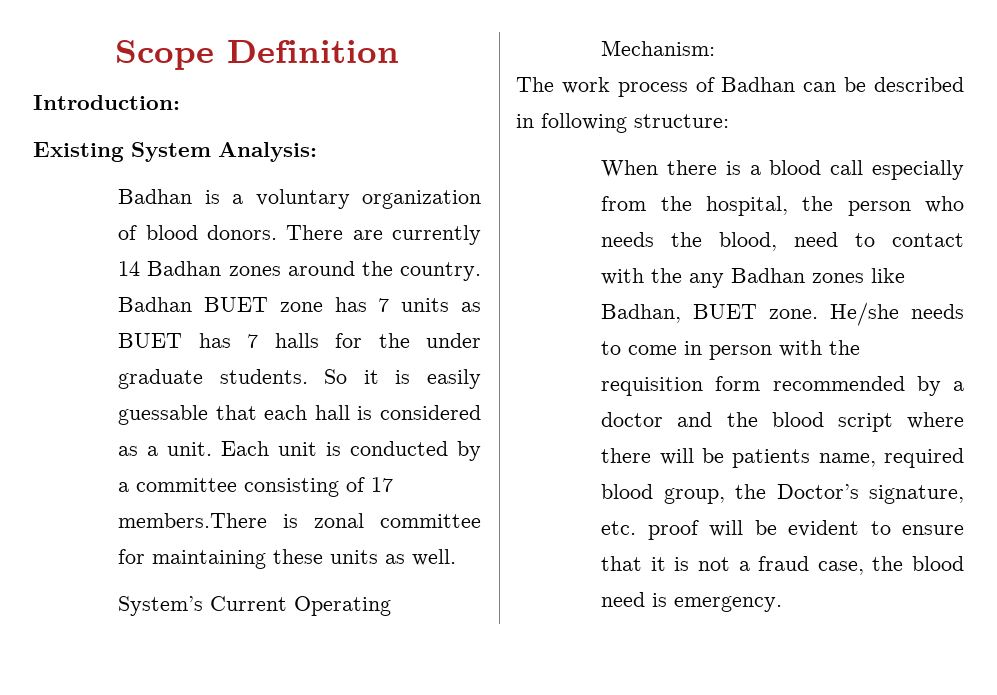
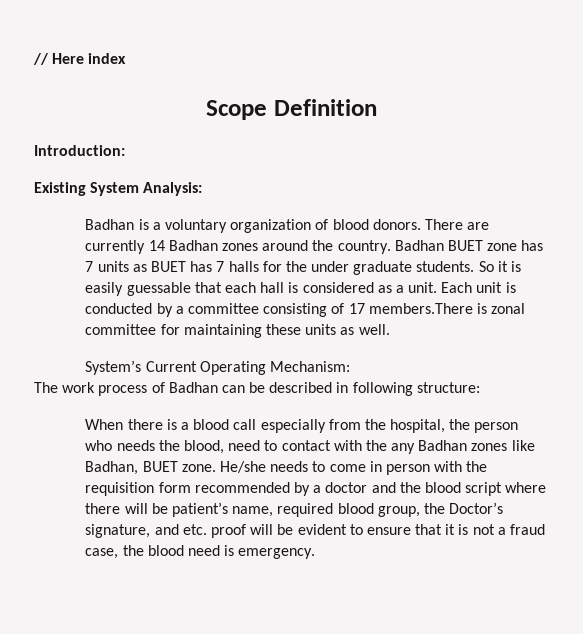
+ // Here index
- He/she needs to come in person with the requisition form recommended by a doctor and the blood script where there will be patients name, required blood group, the Doctor’s signature, etc. proof will be evident to ensure that it is not a fraud case, the blood need is emergency.
+ He/she needs to come in person with the requisition form recommended by a doctor and the blood script where there will be patient’s name, required blood group, the Doctor’s signature, and etc. proof will be evident to ensure that it is not a fraud case, the blood need is emergency.

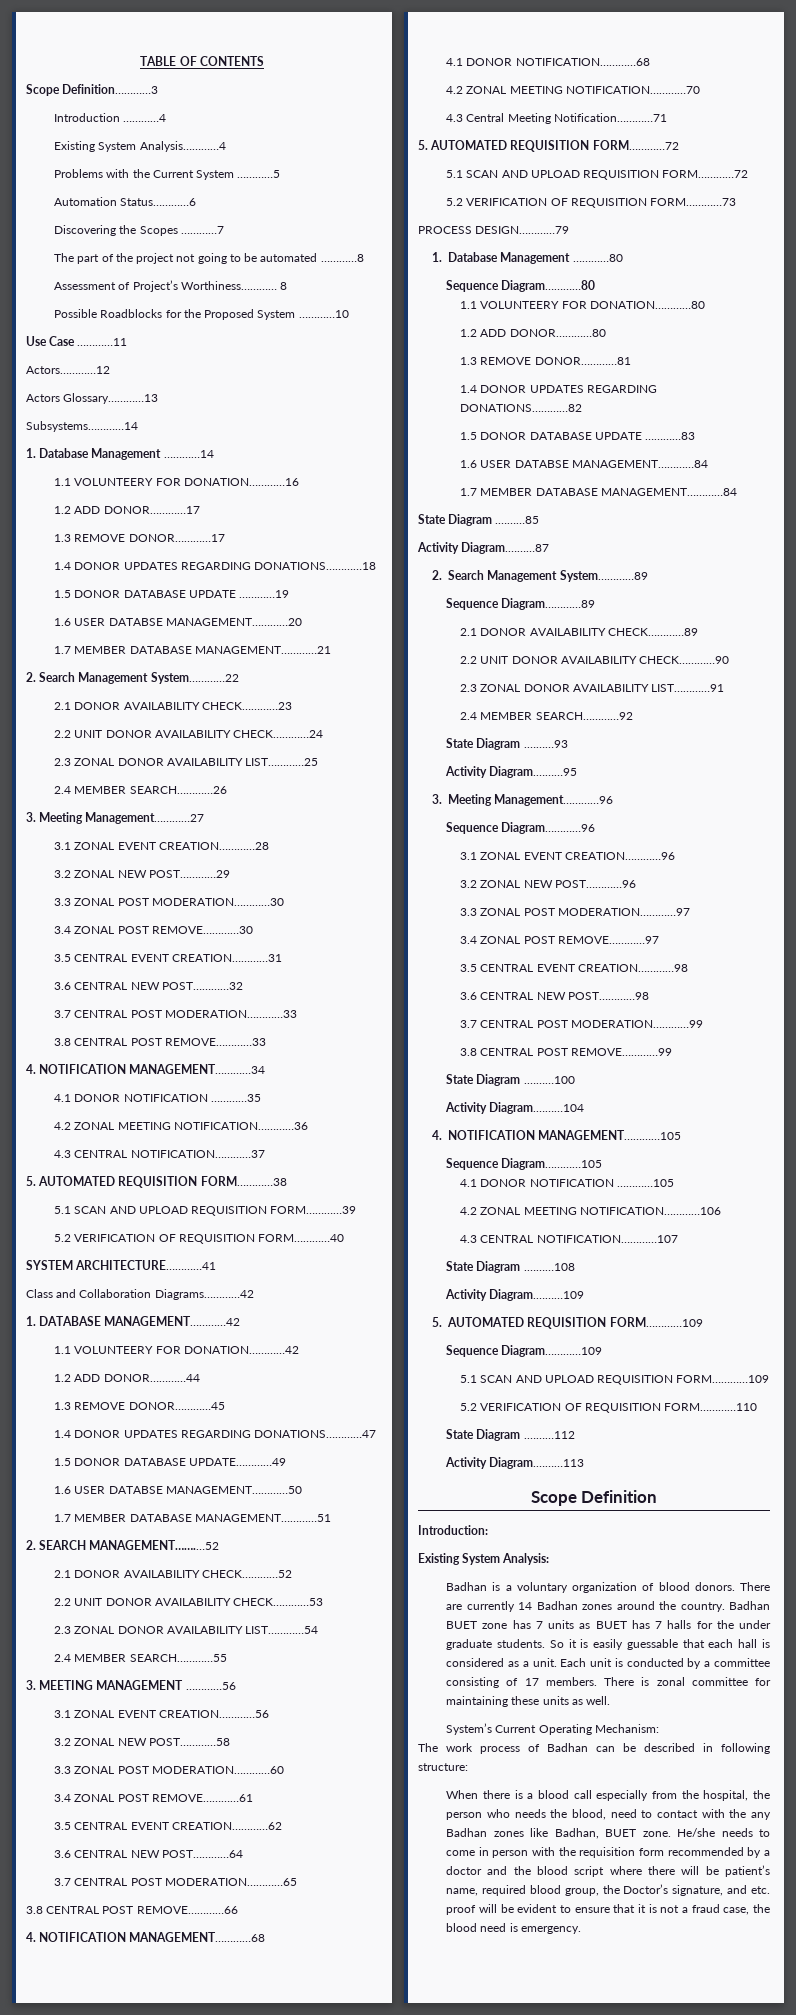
- // Here index
+ TABLE OF CONTENTS
+ Scope Definition…………3
+ Introduction …………4
+ Existing System Analysis…………4
+ Problems with the Current System …………5
+ Automation Status…………6
+ Discovering the Scopes …………7
+ The part of the project not going to be automated …………8
+ Assessment of Project’s Worthiness………… 8
+ Possible Roadblocks for the Proposed System …………10
+ Use Case …………11
+ Actors…………12
+ Actors Glossary…………13
+ Subsystems…………14
+ 1. Database Management …………14
+ 1.1 VOLUNTEERY FOR DONATION…………16
+ 1.2 ADD DONOR…………17
+ 1.3 REMOVE DONOR…………17
+ 1.4 DONOR UPDATES REGARDING DONATIONS…………18
+ 1.5 DONOR DATABASE UPDATE …………19
+ 1.6 USER DATABSE MANAGEMENT…………20
+ 1.7 MEMBER DATABASE MANAGEMENT…………21
+ 2. Search Management System…………22
+ 2.1 DONOR AVAILABILITY CHECK…………23
+ 2.2 UNIT DONOR AVAILABILITY CHECK…………24
+ 2.3 ZONAL DONOR AVAILABILITY LIST…………25
+ 2.4 MEMBER SEARCH…………26
+ 3. Meeting Management…………27
+ 3.1 ZONAL EVENT CREATION…………28
+ 3.2 ZONAL NEW POST…………29
+ 3.3 ZONAL POST MODERATION…………30
+ 3.4 ZONAL POST REMOVE…………30
+ 3.5 CENTRAL EVENT CREATION…………31
+ 3.6 CENTRAL NEW POST…………32
+ 3.7 CENTRAL POST MODERATION…………33
+ 3.8 CENTRAL POST REMOVE…………33
+ 4. NOTIFICATION MANAGEMENT…………34
+ 4.1 DONOR NOTIFICATION …………35
+ 4.2 ZONAL MEETING NOTIFICATION…………36
+ 4.3 CENTRAL NOTIFICATION…………37
+ 5. AUTOMATED REQUISITION FORM…………38
+ 5.1 SCAN AND UPLOAD REQUISITION FORM…………39
+ 5.2 VERIFICATION OF REQUISITION FORM…………40
+ SYSTEM ARCHITECTURE…………41
+ Class and Collaboration Diagrams…………42
+ 1. DATABASE MANAGEMENT…………42
+ 1.1 VOLUNTEERY FOR DONATION…………42
+ 1.2 ADD DONOR…………44
+ 1.3 REMOVE DONOR…………45
+ 1.4 DONOR UPDATES REGARDING DONATIONS…………47
+ 1.5 DONOR DATABASE UPDATE…………49
+ 1.6 USER DATABSE MANAGEMENT…………50
+ 1.7 MEMBER DATABASE MANAGEMENT…………51
+ 2. SEARCH MANAGEMENT…….…52
+ 2.1 DONOR AVAILABILITY CHECK…………52
+ 2.2 UNIT DONOR AVAILABILITY CHECK…………53
+ 2.3 ZONAL DONOR AVAILABILITY LIST…………54
+ 2.4 MEMBER SEARCH…………55
+ 3. MEETING MANAGEMENT …………56
+ 3.1 ZONAL EVENT CREATION…………56
+ 3.2 ZONAL NEW POST…………58
+ 3.3 ZONAL POST MODERATION…………60
+ 3.4 ZONAL POST REMOVE…………61
+ 3.5 CENTRAL EVENT CREATION…………62
+ 3.6 CENTRAL NEW POST…………64
+ 3.7 CENTRAL POST MODERATION…………65
+ 3.8 CENTRAL POST REMOVE…………66
+ 4. NOTIFICATION MANAGEMENT…………68
+ 4.1 DONOR NOTIFICATION…………68
+ 4.2 ZONAL MEETING NOTIFICATION…………70
+ 4.3 Central Meeting Notification…………71
+ 5. AUTOMATED REQUISITION FORM…………72
+ 5.1 SCAN AND UPLOAD REQUISITION FORM…………72
+ 5.2 VERIFICATION OF REQUISITION FORM…………73
+ PROCESS DESIGN…………79
+ 1. Database Management …………80
+ Sequence Diagram…………80
+ 1.1 VOLUNTEERY FOR DONATION…………80
+ 1.2 ADD DONOR…………80
+ 1.3 REMOVE DONOR…………81
+ 1.4 DONOR UPDATES REGARDING DONATIONS…………82
+ 1.5 DONOR DATABASE UPDATE …………83
+ 1.6 USER DATABSE MANAGEMENT…………84
+ 1.7 MEMBER DATABASE MANAGEMENT…………84
+ State Diagram .………85
+ Activity Diagram.………87
+ 2. Search Management System…………89
+ Sequence Diagram…………89
+ 2.1 DONOR AVAILABILITY CHECK…………89
+ 2.2 UNIT DONOR AVAILABILITY CHECK…………90
+ 2.3 ZONAL DONOR AVAILABILITY LIST…………91
+ 2.4 MEMBER SEARCH…………92
+ State Diagram .………93
+ Activity Diagram.………95
+ 3. Meeting Management…………96
+ Sequence Diagram…………96
+ 3.1 ZONAL EVENT CREATION…………96
+ 3.2 ZONAL NEW POST…………96
+ 3.3 ZONAL POST MODERATION…………97
+ 3.4 ZONAL POST REMOVE…………97
+ 3.5 CENTRAL EVENT CREATION…………98
+ 3.6 CENTRAL NEW POST…………98
+ 3.7 CENTRAL POST MODERATION…………99
+ 3.8 CENTRAL POST REMOVE…………99
+ State Diagram .………100
+ Activity Diagram.………104
+ 4. NOTIFICATION MANAGEMENT…………105
+ Sequence Diagram…………105
+ 4.1 DONOR NOTIFICATION …………105
+ 4.2 ZONAL MEETING NOTIFICATION…………106
+ 4.3 CENTRAL NOTIFICATION…………107
+ State Diagram .………108
+ Activity Diagram.………109
+ 5. AUTOMATED REQUISITION FORM…………109
+ Sequence Diagram…………109
+ 5.1 SCAN AND UPLOAD REQUISITION FORM…………109
+ 5.2 VERIFICATION OF REQUISITION FORM…………110
+ State Diagram .………112
+ Activity Diagram.………113
- Each unit is conducted by a committee consisting of 17 members.There is zonal committee for maintaining these units as well.
+ Each unit is conducted by a committee consisting of 17 members. There is zonal committee for maintaining these units as well.

